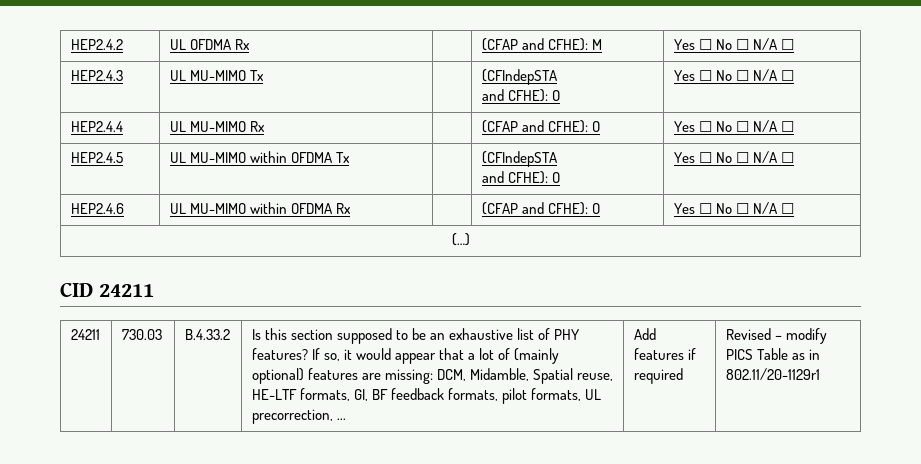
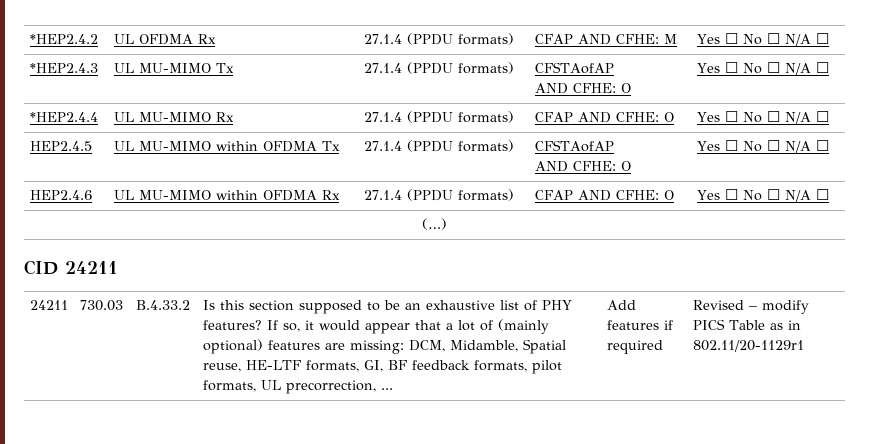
- HEP2.4.2 | UL OFDMA Rx | | (CFAP and CFHE): M | Yes ☐ No ☐ N/A ☐
+ *HEP2.4.2 | UL OFDMA Rx | 27.1.4 (PPDU formats) | CFAP AND CFHE: M | Yes ☐ No ☐ N/A ☐
- HEP2.4.3 | UL MU-MIMO Tx | | (CFIndepSTA
- and CFHE): O | Yes ☐ No ☐ N/A ☐
- HEP2.4.4 | UL MU-MIMO Rx | | (CFAP and CFHE): O | Yes ☐ No ☐ N/A ☐
+ *HEP2.4.3 | UL MU-MIMO Tx | 27.1.4 (PPDU formats) | CFSTAofAP
+ AND CFHE: O | Yes ☐ No ☐ N/A ☐
+ *HEP2.4.4 | UL MU-MIMO Rx | 27.1.4 (PPDU formats) | CFAP AND CFHE: O | Yes ☐ No ☐ N/A ☐
- HEP2.4.5 | UL MU-MIMO within OFDMA Tx | | (CFIndepSTA
- and CFHE): O | Yes ☐ No ☐ N/A ☐
+ HEP2.4.5 | UL MU-MIMO within OFDMA Tx | 27.1.4 (PPDU formats) | CFSTAofAP
+ AND CFHE: O | Yes ☐ No ☐ N/A ☐
- HEP2.4.6 | UL MU-MIMO within OFDMA Rx | | (CFAP and CFHE): O | Yes ☐ No ☐ N/A ☐
+ HEP2.4.6 | UL MU-MIMO within OFDMA Rx | 27.1.4 (PPDU formats) | CFAP AND CFHE: O | Yes ☐ No ☐ N/A ☐

